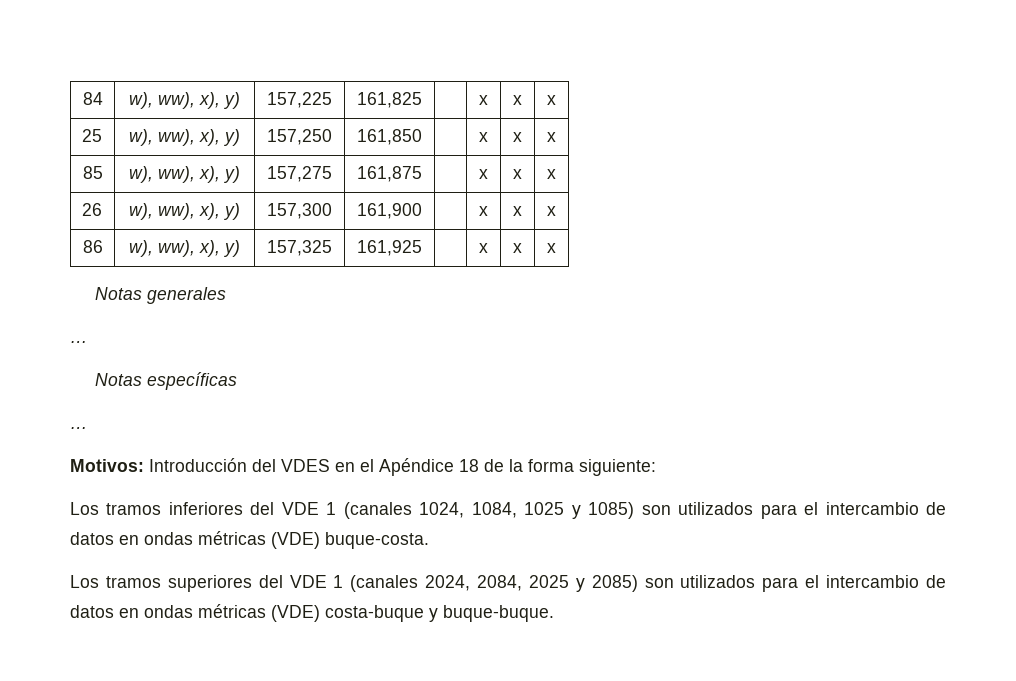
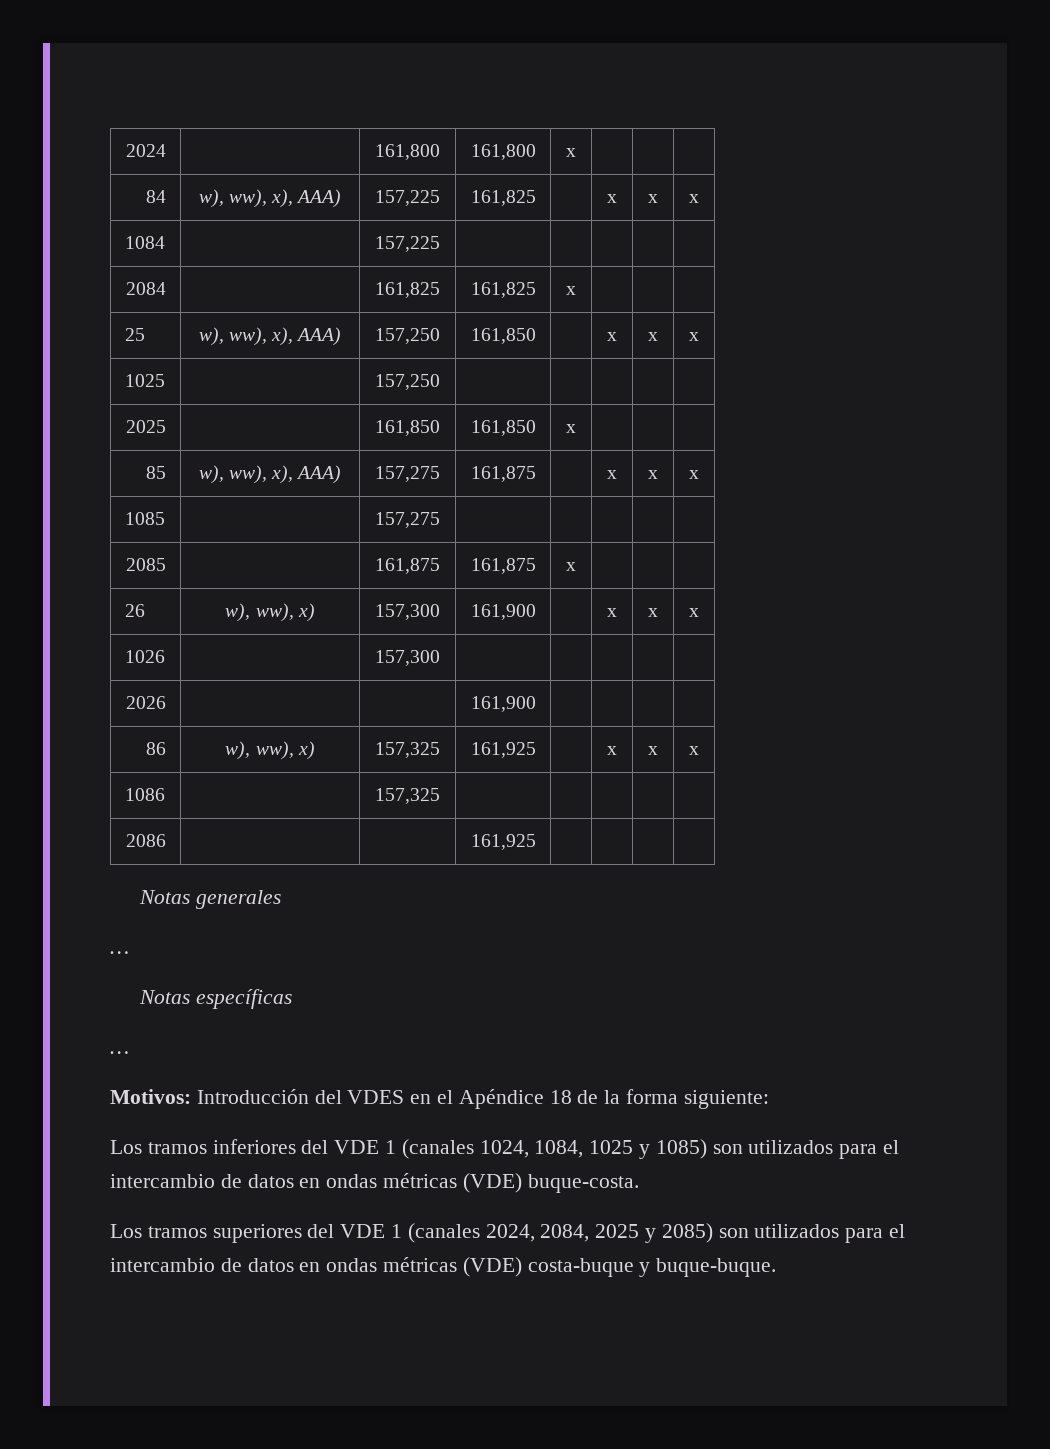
+ 2024 | | 161,800 | 161,800 | x | | |
- 84 | w), ww), x), y) | 157,225 | 161,825 | | x | x | x
+ 84 | w), ww), x), AAA) | 157,225 | 161,825 | | x | x | x
+ 1084 | | 157,225 | | | | |
+ 2084 | | 161,825 | 161,825 | x | | |
- 25 | w), ww), x), y) | 157,250 | 161,850 | | x | x | x
+ 25 | w), ww), x), AAA) | 157,250 | 161,850 | | x | x | x
+ 1025 | | 157,250 | | | | |
+ 2025 | | 161,850 | 161,850 | x | | |
- 85 | w), ww), x), y) | 157,275 | 161,875 | | x | x | x
+ 85 | w), ww), x), AAA) | 157,275 | 161,875 | | x | x | x
+ 1085 | | 157,275 | | | | |
+ 2085 | | 161,875 | 161,875 | x | | |
- 26 | w), ww), x), y) | 157,300 | 161,900 | | x | x | x
+ 26 | w), ww), x) | 157,300 | 161,900 | | x | x | x
+ 1026 | | 157,300 | | | | |
+ 2026 | | | 161,900 | | | |
- 86 | w), ww), x), y) | 157,325 | 161,925 | | x | x | x
+ 86 | w), ww), x) | 157,325 | 161,925 | | x | x | x
+ 1086 | | 157,325 | | | | |
+ 2086 | | | 161,925 | | | |

